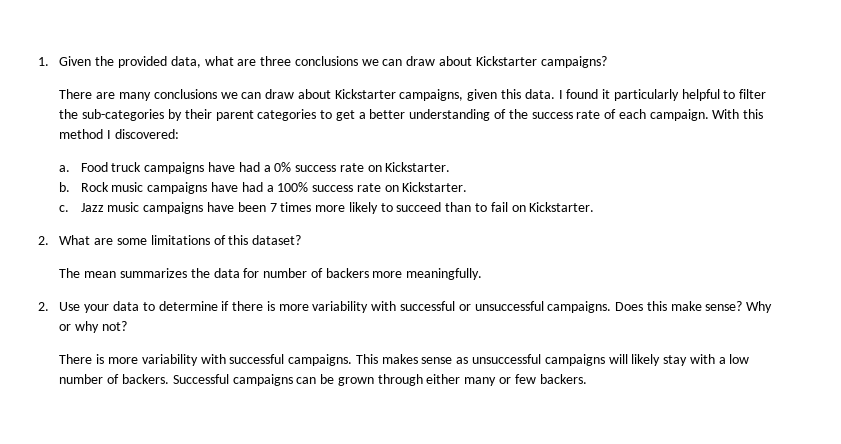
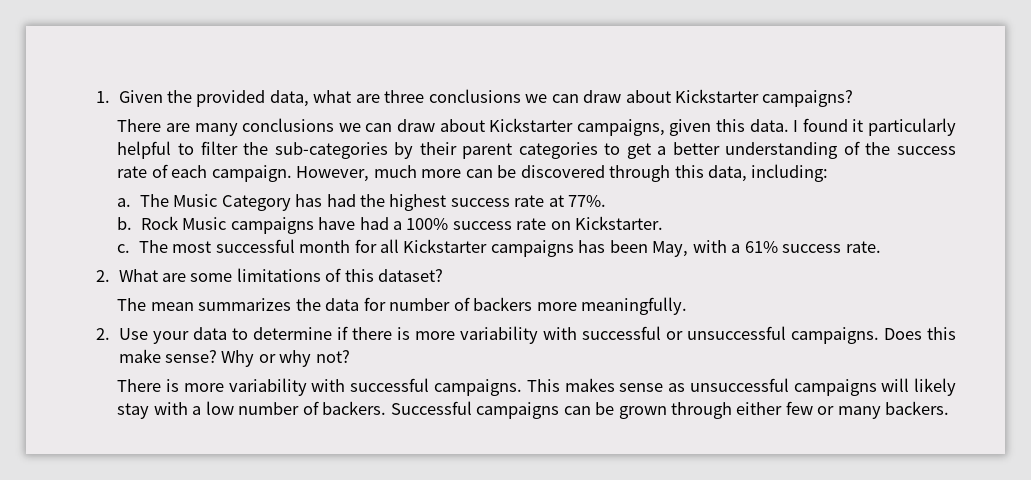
- With this method I discovered:
- a. Food truck campaigns have had a 0% success rate on Kickstarter.
+ However, much more can be discovered through this data, including:
+ a. The Music Category has had the highest success rate at 77%.
- Rock music campaigns have had a 100% success rate on Kickstarter.
+ Rock Music campaigns have had a 100% success rate on Kickstarter.
- Jazz music campaigns have been 7 times more likely to succeed than to fail on Kickstarter.
+ The most successful month for all Kickstarter campaigns has been May, with a 61% success rate.
- Successful campaigns can be grown through either many or few backers.
+ Successful campaigns can be grown through either few or many backers.

